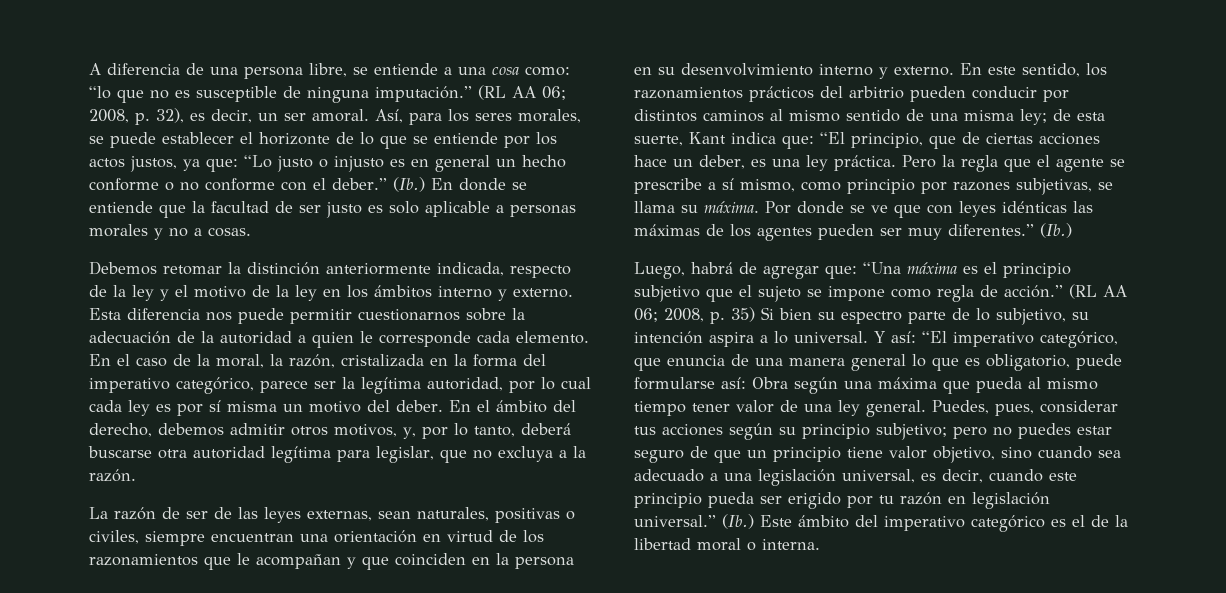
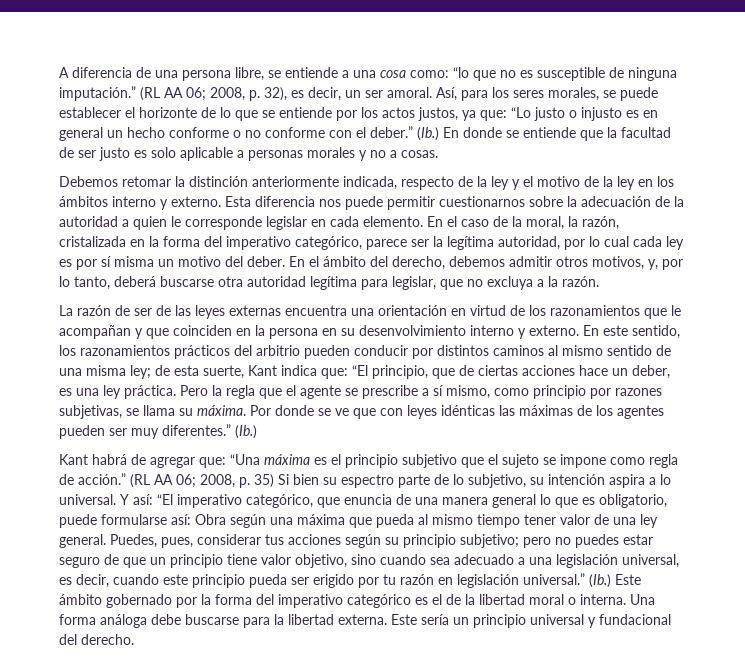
- Esta diferencia nos puede permitir cuestionarnos sobre la adecuación de la autoridad a quien le corresponde cada elemento.
+ Esta diferencia nos puede permitir cuestionarnos sobre la adecuación de la autoridad a quien le corresponde legislar en cada elemento.
- La razón de ser de las leyes externas, sean naturales, positivas o civiles, siempre encuentran una orientación en virtud de los razonamientos que le acompañan y que coinciden en la persona en su desenvolvimiento interno y externo.
+ La razón de ser de las leyes externas encuentra una orientación en virtud de los razonamientos que le acompañan y que coinciden en la persona en su desenvolvimiento interno y externo.
- Luego, habrá de agregar que: “Una máxima es el principio subjetivo que el sujeto se impone como regla de acción.”
+ Kant habrá de agregar que: “Una máxima es el principio subjetivo que el sujeto se impone como regla de acción.”
- (Ib.) Este ámbito del imperativo categórico es el de la libertad moral o interna.
+ (Ib.) Este ámbito gobernado por la forma del imperativo categórico es el de la libertad moral o interna.
+ Una forma análoga debe buscarse para la libertad externa. Este sería un principio universal y fundacional del derecho.

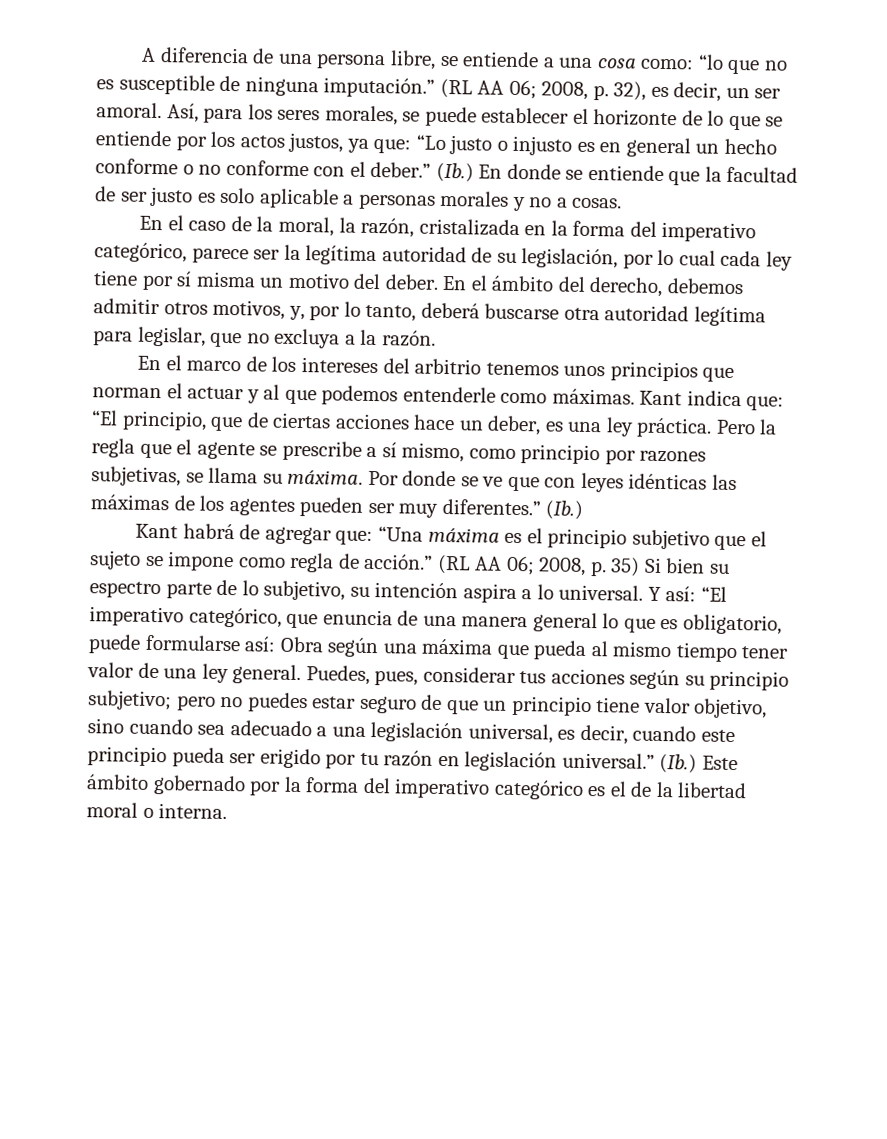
- Debemos retomar la distinción anteriormente indicada, respecto de la ley y el motivo de la ley en los ámbitos interno y externo. Esta diferencia nos puede permitir cuestionarnos sobre la adecuación de la autoridad a quien le corresponde legislar en cada elemento. En el caso de la moral, la razón, cristalizada en la forma del imperativo categórico, parece ser la legítima autoridad, por lo cual cada ley es por sí misma un motivo del deber.
+ En el caso de la moral, la razón, cristalizada en la forma del imperativo categórico, parece ser la legítima autoridad de su legislación, por lo cual cada ley tiene por sí misma un motivo del deber.
- La razón de ser de las leyes externas encuentra una orientación en virtud de los razonamientos que le acompañan y que coinciden en la persona en su desenvolvimiento interno y externo. En este sentido, los razonamientos prácticos del arbitrio pueden conducir por distintos caminos al mismo sentido de una misma ley; de esta suerte, Kant indica que: “El principio, que de ciertas acciones hace un deber, es una ley práctica.
+ En el marco de los intereses del arbitrio tenemos unos principios que norman el actuar y al que podemos entenderle como máximas. Kant indica que: “El principio, que de ciertas acciones hace un deber, es una ley práctica.
- Una forma análoga debe buscarse para la libertad externa. Este sería un principio universal y fundacional del derecho.

